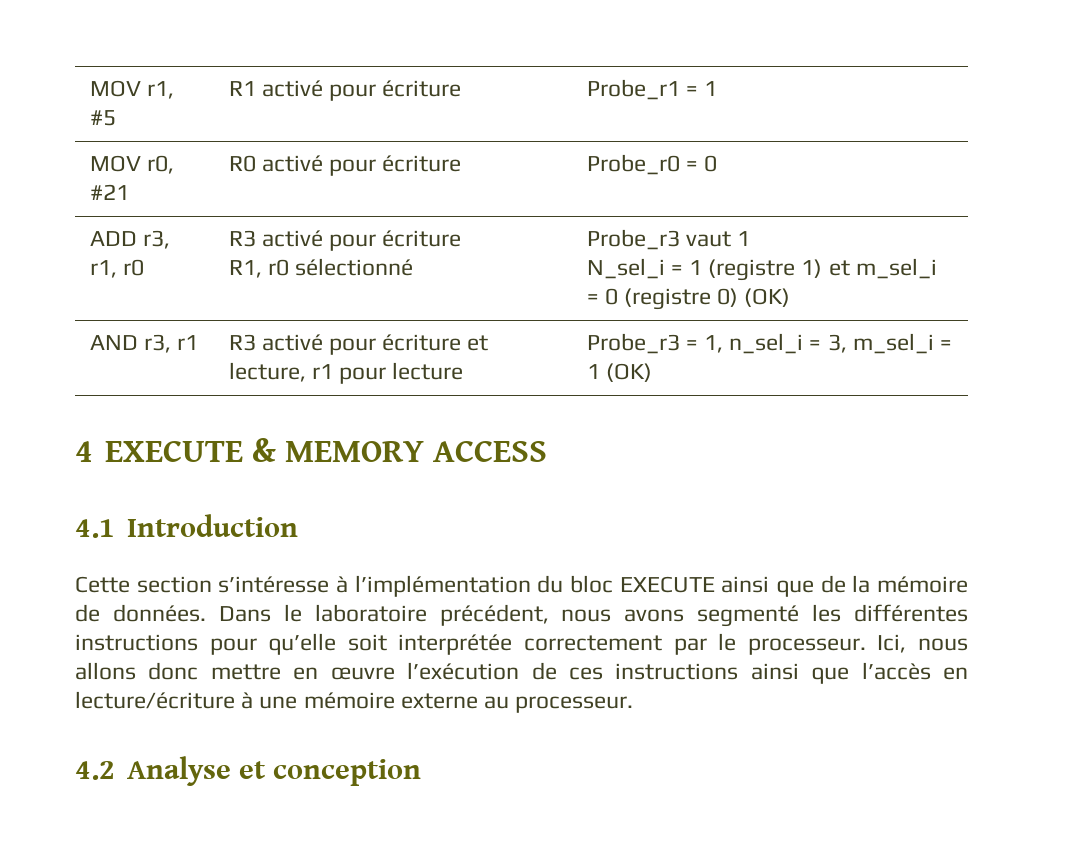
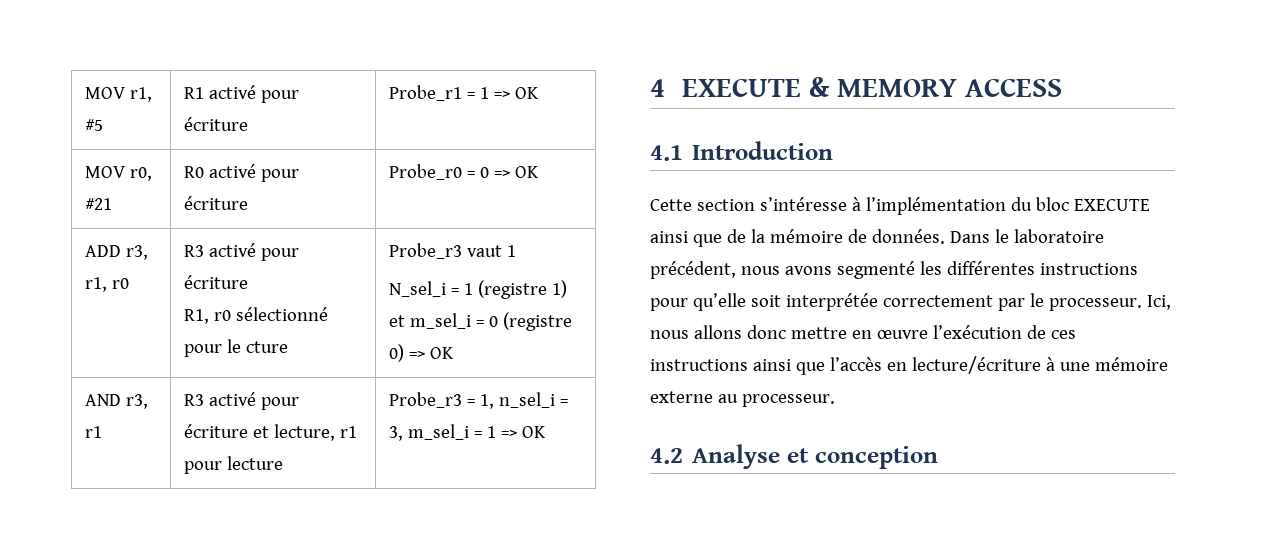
- MOV r1, #5 | R1 activé pour écriture | Probe_r1 = 1
+ MOV r1, #5 | R1 activé pour écriture | Probe_r1 = 1 => OK
- MOV r0, #21 | R0 activé pour écriture | Probe_r0 = 0
+ MOV r0, #21 | R0 activé pour écriture | Probe_r0 = 0 => OK
  ADD r3, r1, r0 | R3 activé pour écriture
- R1, r0 sélectionné | Probe_r3 vaut 1
- N_sel_i = 1 (registre 1) et m_sel_i = 0 (registre 0) (OK)
+ R1, r0 sélectionné pour le cture | Probe_r3 vaut 1
+ N_sel_i = 1 (registre 1) et m_sel_i = 0 (registre 0) => OK
- AND r3, r1 | R3 activé pour écriture et lecture, r1 pour lecture | Probe_r3 = 1, n_sel_i = 3, m_sel_i = 1 (OK)
+ AND r3, r1 | R3 activé pour écriture et lecture, r1 pour lecture | Probe_r3 = 1, n_sel_i = 3, m_sel_i = 1 => OK

